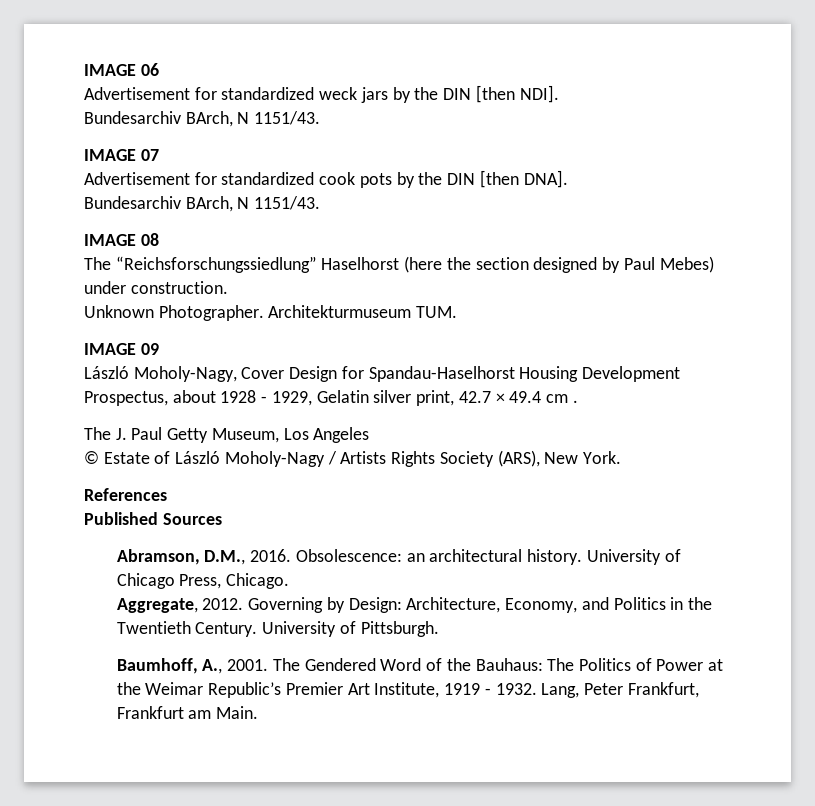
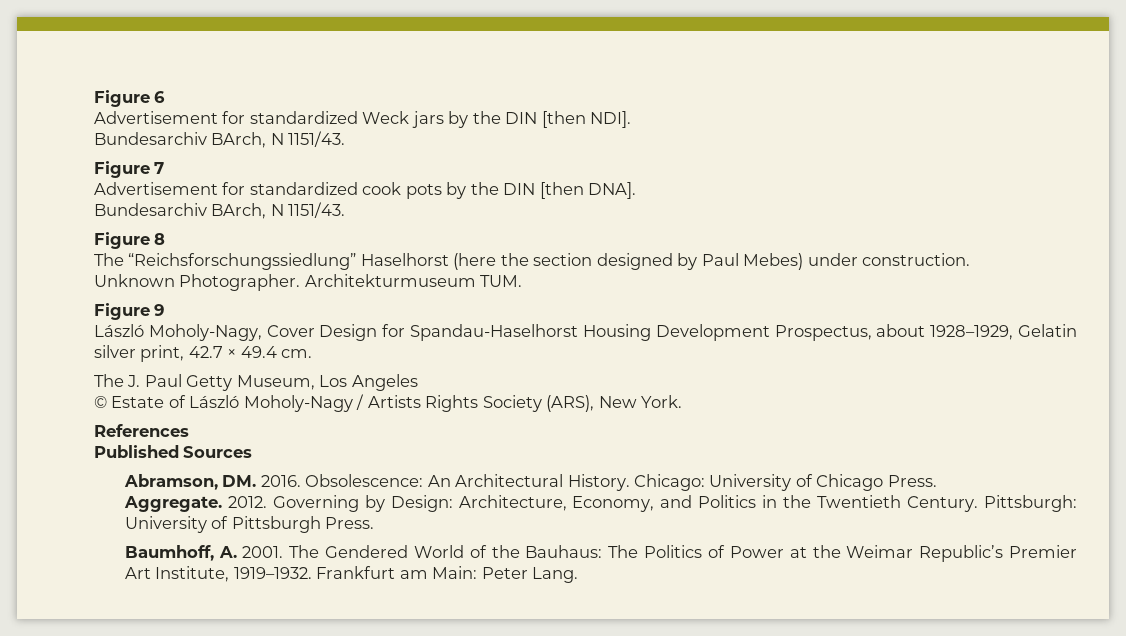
- IMAGE 06
- Advertisement for standardized weck jars by the DIN [then NDI].
+ Figure 6
+ Advertisement for standardized Weck jars by the DIN [then NDI].
- IMAGE 07
+ Figure 7
- IMAGE 08
+ Figure 8
- IMAGE 09
+ Figure 9
- László Moholy-Nagy, Cover Design for Spandau-Haselhorst Housing Development Prospectus, about 1928 - 1929, Gelatin silver print, 42.7 × 49.4 cm .
+ László Moholy-Nagy, Cover Design for Spandau-Haselhorst Housing Development Prospectus, about 1928–1929, Gelatin silver print, 42.7 × 49.4 cm.
- Abramson, D.M., 2016.
+ Abramson, DM. 2016.
- Obsolescence: an architectural history. University of Chicago Press, Chicago.
- Aggregate, 2012.
+ Obsolescence: An Architectural History. Chicago: University of Chicago Press.
+ Aggregate. 2012.
- University of Pittsburgh.
+ Pittsburgh: University of Pittsburgh Press.
- Baumhoff, A., 2001.
+ Baumhoff, A. 2001.
- The Gendered Word of the Bauhaus: The Politics of Power at the Weimar Republic’s Premier Art Institute, 1919 - 1932. Lang, Peter Frankfurt, Frankfurt am Main.
+ The Gendered World of the Bauhaus: The Politics of Power at the Weimar Republic’s Premier Art Institute, 1919–1932. Frankfurt am Main: Peter Lang.

